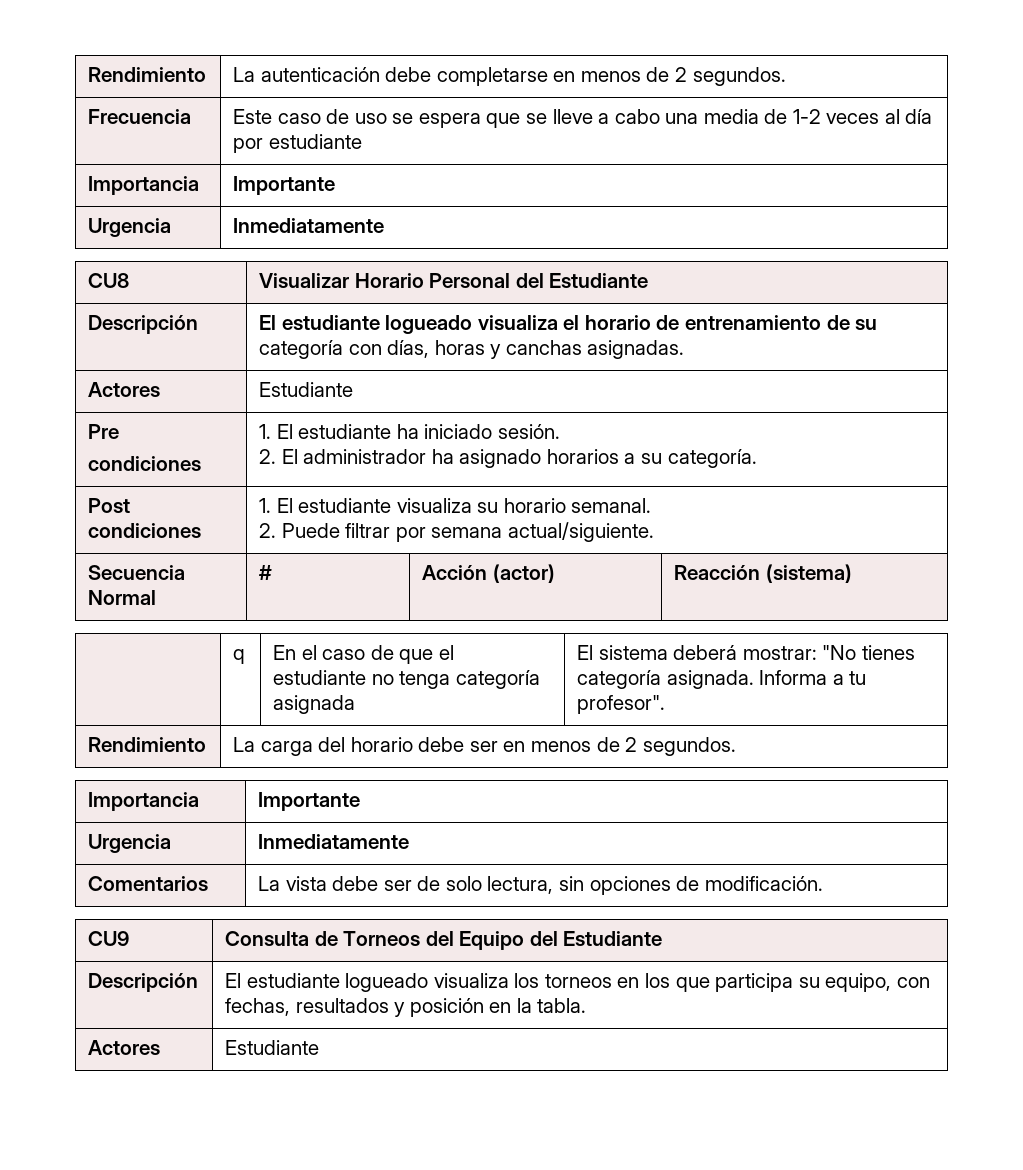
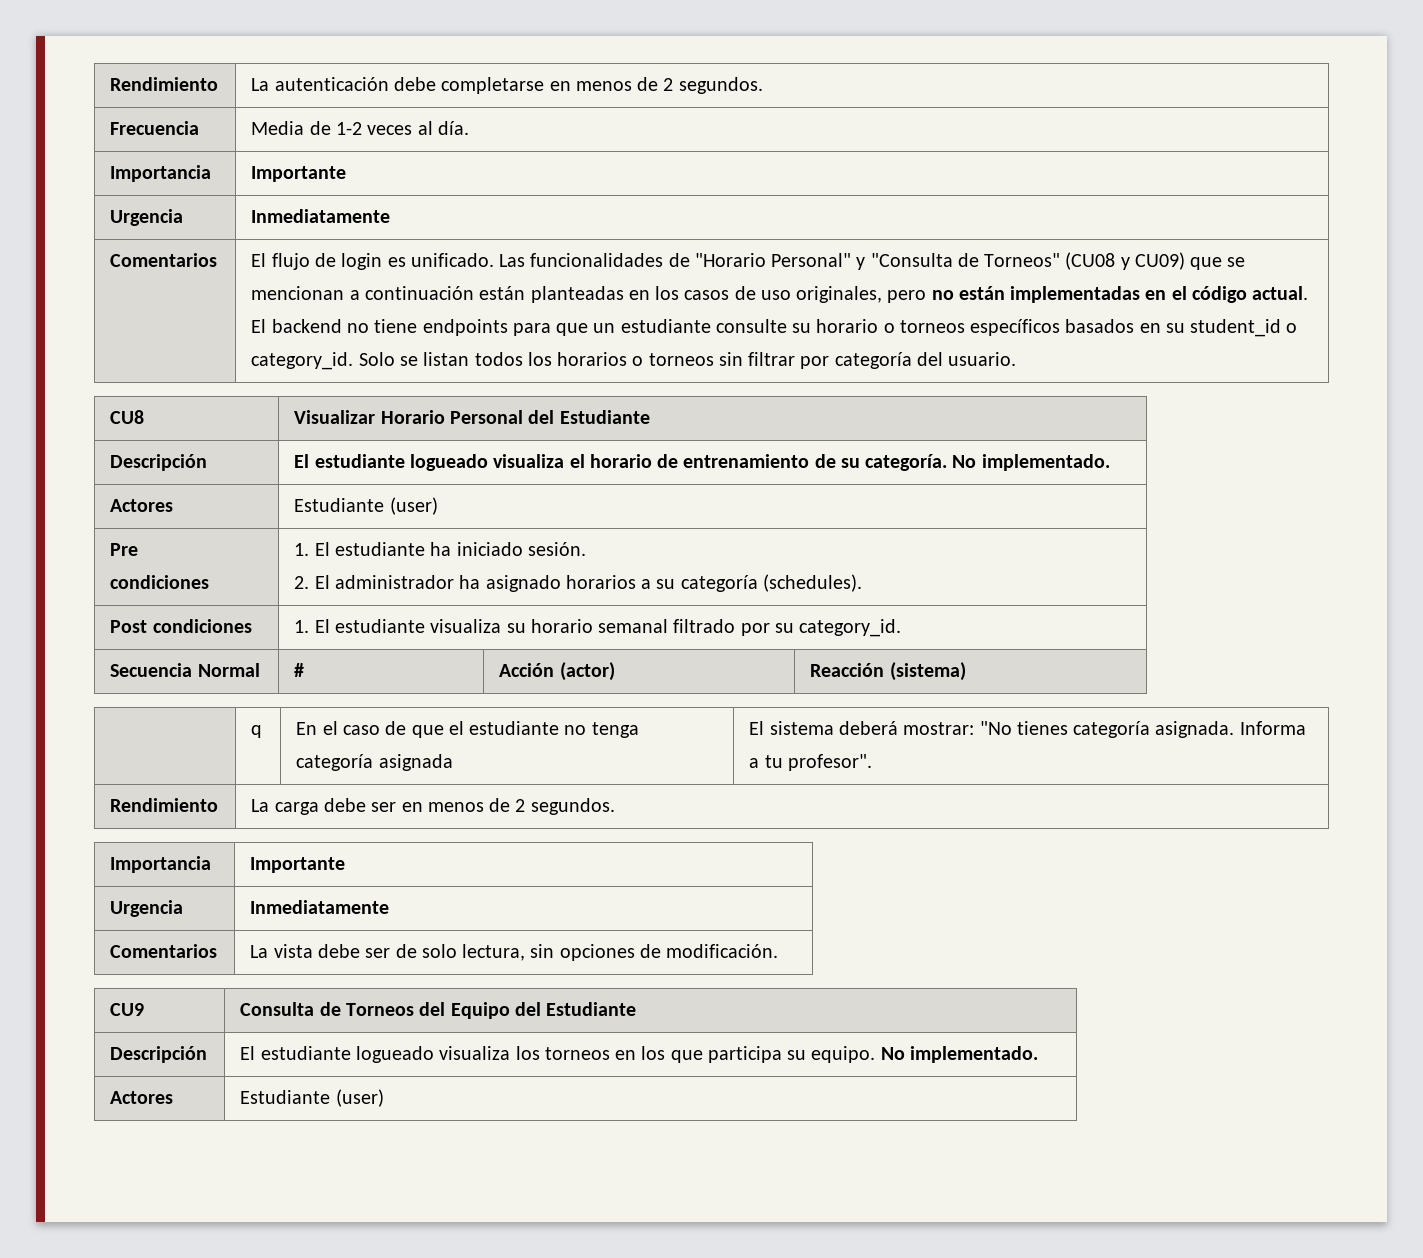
- Frecuencia | Este caso de uso se espera que se lleve a cabo una media de 1-2 veces al día por estudiante
+ Frecuencia | Media de 1-2 veces al día.
  Importancia | Importante
  Urgencia | Inmediatamente
+ Comentarios | El flujo de login es unificado. Las funcionalidades de "Horario Personal" y "Consulta de Torneos" (CU08 y CU09) que se mencionan a continuación están planteadas en los casos de uso originales, pero no están implementadas en el código actual. El backend no tiene endpoints para que un estudiante consulte su horario o torneos específicos basados en su student_id o category_id. Solo se listan todos los horarios o torneos sin filtrar por categoría del usuario.
- Descripción | El estudiante logueado visualiza el horario de entrenamiento de su categoría con días, horas y canchas asignadas.
- Actores | Estudiante
+ Descripción | El estudiante logueado visualiza el horario de entrenamiento de su categoría. No implementado.
+ Actores | Estudiante (user)
  Pre
  condiciones | 1. El estudiante ha iniciado sesión.
- 2. El administrador ha asignado horarios a su categoría.
+ 2. El administrador ha asignado horarios a su categoría (schedules).
- Post condiciones | 1. El estudiante visualiza su horario semanal.
- 2. Puede filtrar por semana actual/siguiente.
+ Post condiciones | 1. El estudiante visualiza su horario semanal filtrado por su category_id.
- Rendimiento | La carga del horario debe ser en menos de 2 segundos.
+ Rendimiento | La carga debe ser en menos de 2 segundos.
- Descripción | El estudiante logueado visualiza los torneos en los que participa su equipo, con fechas, resultados y posición en la tabla.
- Actores | Estudiante
+ Descripción | El estudiante logueado visualiza los torneos en los que participa su equipo. No implementado.
+ Actores | Estudiante (user)

